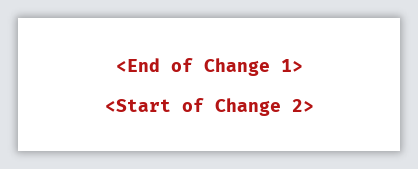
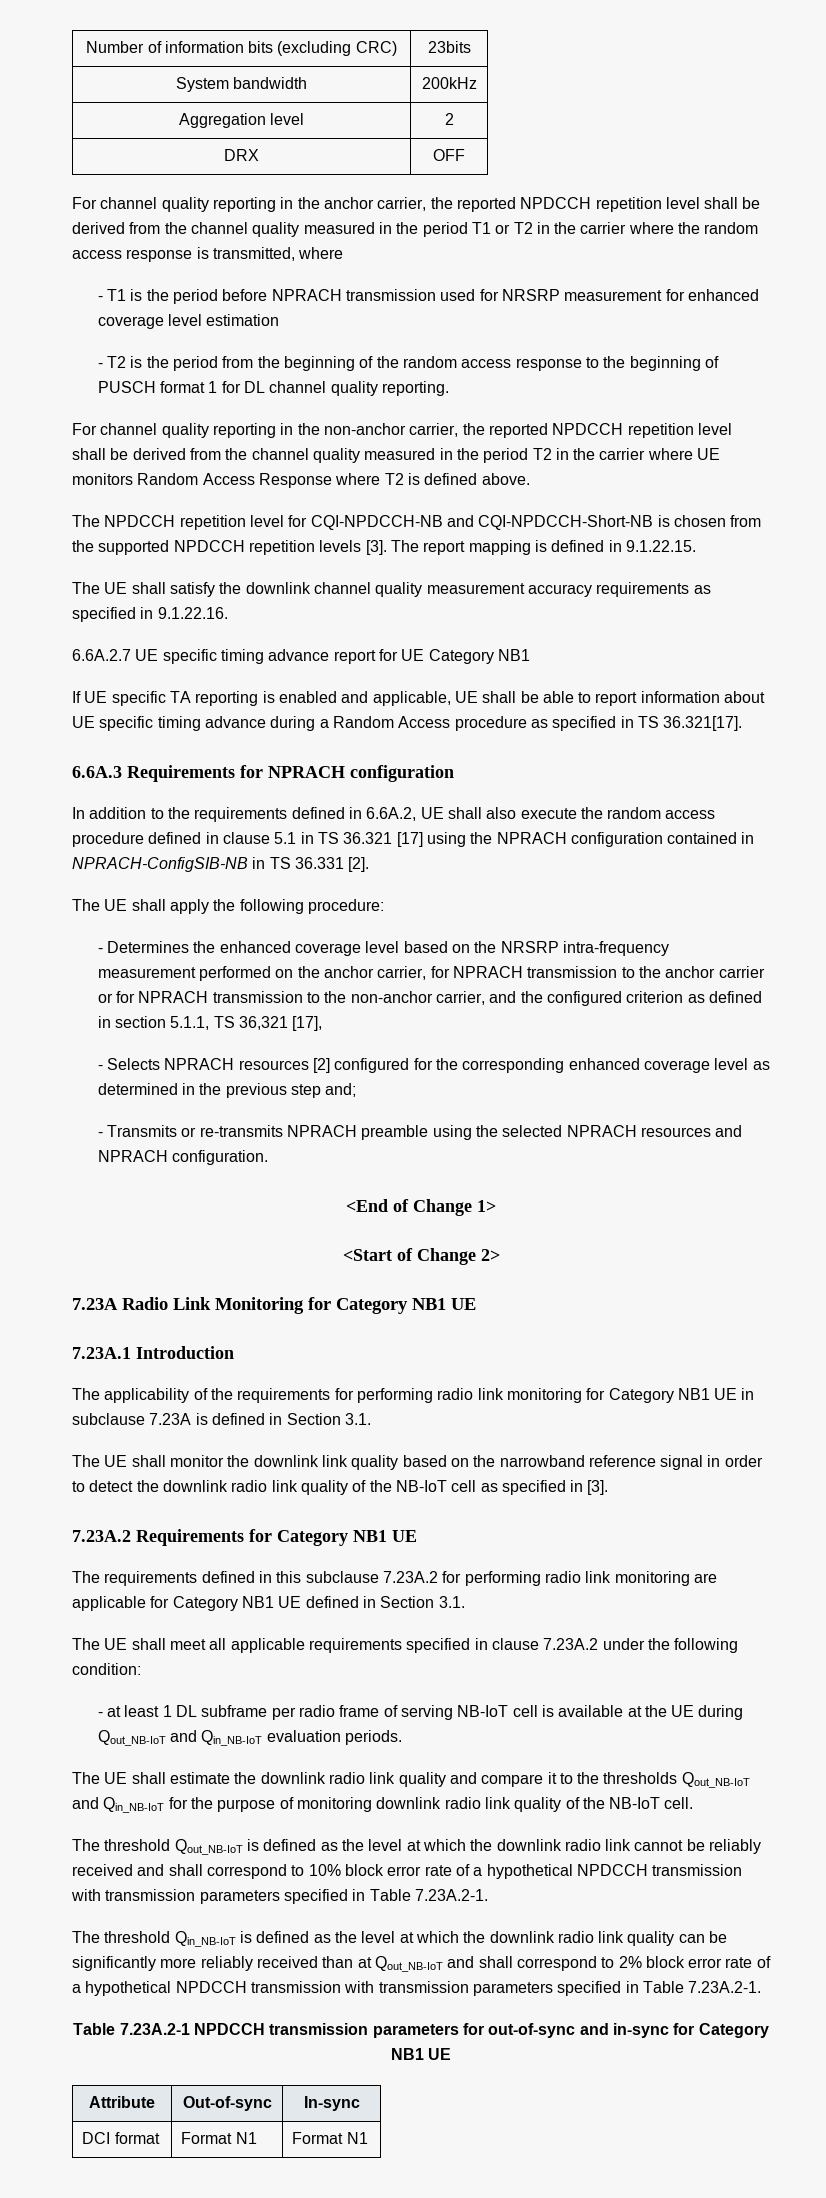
+ Number of information bits (excluding CRC) | 23bits
+ System bandwidth | 200kHz
+ Aggregation level | 2
+ DRX | OFF
+ For channel quality reporting in the anchor carrier, the reported NPDCCH repetition level shall be derived from the channel quality measured in the period T1 or T2 in the carrier where the random access response is transmitted, where
+ - T1 is the period before NPRACH transmission used for NRSRP measurement for enhanced coverage level estimation
+ - T2 is the period from the beginning of the random access response to the beginning of PUSCH format 1 for DL channel quality reporting.
+ For channel quality reporting in the non-anchor carrier, the reported NPDCCH repetition level shall be derived from the channel quality measured in the period T2 in the carrier where UE monitors Random Access Response where T2 is defined above.
+ The NPDCCH repetition level for CQI-NPDCCH-NB and CQI-NPDCCH-Short-NB is chosen from the supported NPDCCH repetition levels [3]. The report mapping is defined in 9.1.22.15.
+ The UE shall satisfy the downlink channel quality measurement accuracy requirements as specified in 9.1.22.16.
+ 6.6A.2.7 UE specific timing advance report for UE Category NB1
+ If UE specific TA reporting is enabled and applicable, UE shall be able to report information about UE specific timing advance during a Random Access procedure as specified in TS 36.321[17].
+ 6.6A.3 Requirements for NPRACH configuration
+ In addition to the requirements defined in 6.6A.2, UE shall also execute the random access procedure defined in clause 5.1 in TS 36.321 [17] using the NPRACH configuration contained in NPRACH-ConfigSIB-NB in TS 36.331 [2].
+ The UE shall apply the following procedure:
+ - Determines the enhanced coverage level based on the NRSRP intra-frequency measurement performed on the anchor carrier, for NPRACH transmission to the anchor carrier or for NPRACH transmission to the non-anchor carrier, and the configured criterion as defined in section 5.1.1, TS 36,321 [17],
+ - Selects NPRACH resources [2] configured for the corresponding enhanced coverage level as determined in the previous step and;
+ - Transmits or re-transmits NPRACH preamble using the selected NPRACH resources and NPRACH configuration.
+ 7.23A Radio Link Monitoring for Category NB1 UE
+ 7.23A.1 Introduction
+ The applicability of the requirements for performing radio link monitoring for Category NB1 UE in subclause 7.23A is defined in Section 3.1.
+ The UE shall monitor the downlink link quality based on the narrowband reference signal in order to detect the downlink radio link quality of the NB-IoT cell as specified in [3].
+ 7.23A.2 Requirements for Category NB1 UE
+ The requirements defined in this subclause 7.23A.2 for performing radio link monitoring are applicable for Category NB1 UE defined in Section 3.1.
+ The UE shall meet all applicable requirements specified in clause 7.23A.2 under the following condition:
+ - at least 1 DL subframe per radio frame of serving NB-IoT cell is available at the UE during Qout_NB-IoT and Qin_NB-IoT evaluation periods.
+ The UE shall estimate the downlink radio link quality and compare it to the thresholds Qout_NB-IoT and Qin_NB-IoT for the purpose of monitoring downlink radio link quality of the NB-IoT cell.
+ The threshold Qout_NB-IoT is defined as the level at which the downlink radio link cannot be reliably received and shall correspond to 10% block error rate of a hypothetical NPDCCH transmission with transmission parameters specified in Table 7.23A.2-1.
+ The threshold Qin_NB-IoT is defined as the level at which the downlink radio link quality can be significantly more reliably received than at Qout_NB-IoT and shall correspond to 2% block error rate of a hypothetical NPDCCH transmission with transmission parameters specified in Table 7.23A.2-1.
+ Table 7.23A.2-1 NPDCCH transmission parameters for out-of-sync and in-sync for Category NB1 UE
+ Attribute | Out-of-sync | In-sync
+ DCI format | Format N1 | Format N1

